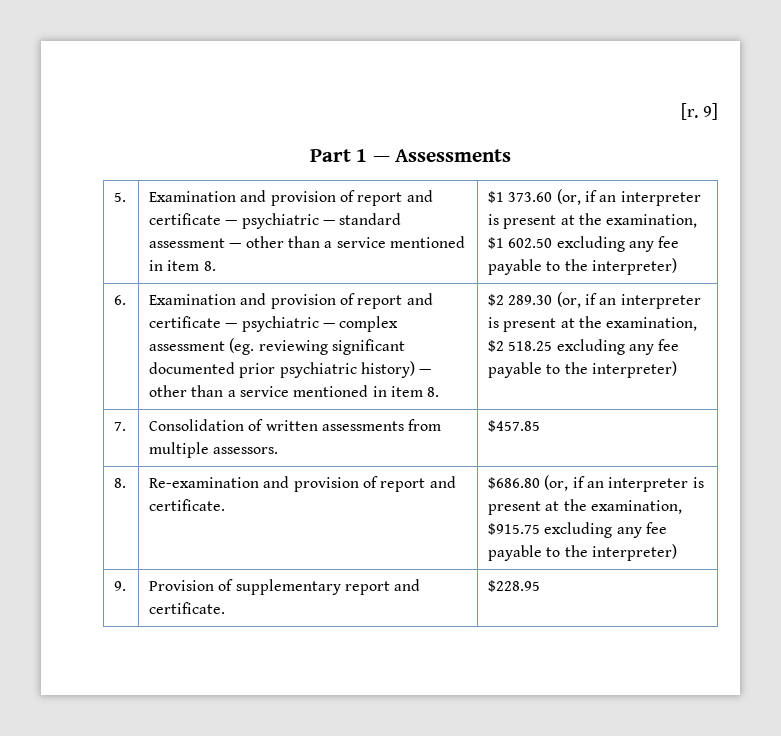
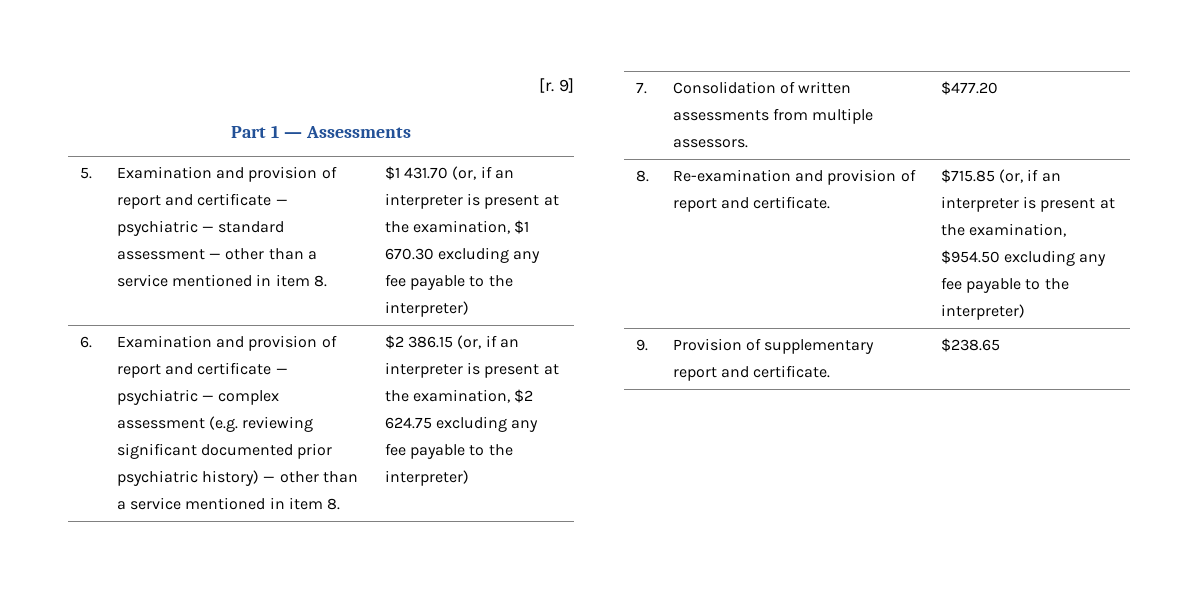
- $1 373.60 (or, if an interpreter is present at the examination, $1 602.50 excluding any fee payable to the interpreter)
+ $1 431.70 (or, if an interpreter is present at the examination, $1 670.30 excluding any fee payable to the interpreter)
- Examination and provision of report and certificate — psychiatric — complex assessment (eg. reviewing significant documented prior psychiatric history) — other than a service mentioned in item 8.
+ Examination and provision of report and certificate — psychiatric — complex assessment (e.g. reviewing significant documented prior psychiatric history) — other than a service mentioned in item 8.
- $2 289.30 (or, if an interpreter is present at the examination, $2 518.25 excluding any fee payable to the interpreter)
+ $2 386.15 (or, if an interpreter is present at the examination, $2 624.75 excluding any fee payable to the interpreter)
- 7. | Consolidation of written assessments from multiple assessors. | $457.85
+ 7. | Consolidation of written assessments from multiple assessors. | $477.20
- 8. | Re-examination and provision of report and certificate. | $686.80 (or, if an interpreter is present at the examination, $915.75 excluding any fee payable to the interpreter)
+ 8. | Re-examination and provision of report and certificate. | $715.85 (or, if an interpreter is present at the examination, $954.50 excluding any fee payable to the interpreter)
- 9. | Provision of supplementary report and certificate. | $228.95
+ 9. | Provision of supplementary report and certificate. | $238.65

